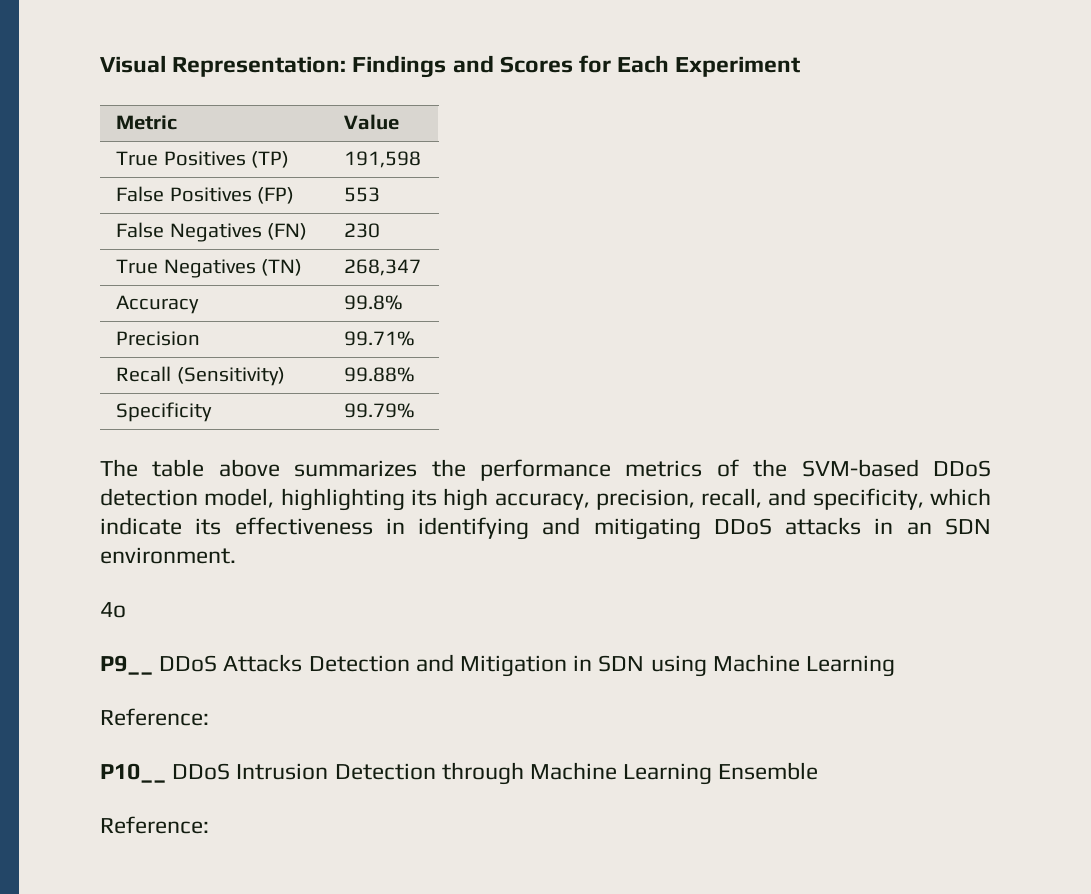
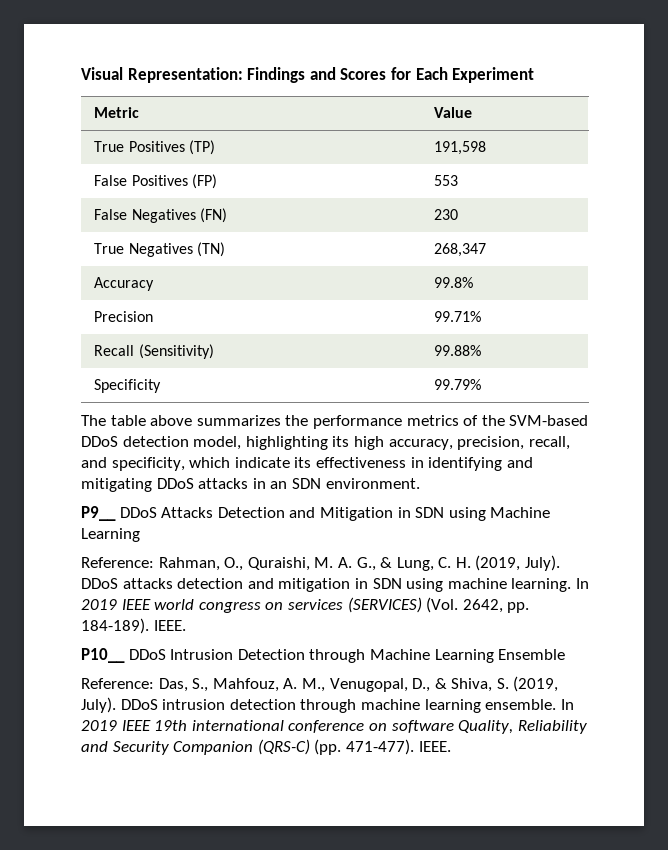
- 4o
  P9__ DDoS Attacks Detection and Mitigation in SDN using Machine Learning
- Reference:
+ Reference: Rahman, O., Quraishi, M. A. G., & Lung, C. H. (2019, July). DDoS attacks detection and mitigation in SDN using machine learning. In 2019 IEEE world congress on services (SERVICES) (Vol. 2642, pp. 184-189). IEEE.
  P10__ DDoS Intrusion Detection through Machine Learning Ensemble
- Reference:
+ Reference: Das, S., Mahfouz, A. M., Venugopal, D., & Shiva, S. (2019, July). DDoS intrusion detection through machine learning ensemble. In 2019 IEEE 19th international conference on software Quality, Reliability and Security Companion (QRS-C) (pp. 471-477). IEEE.

